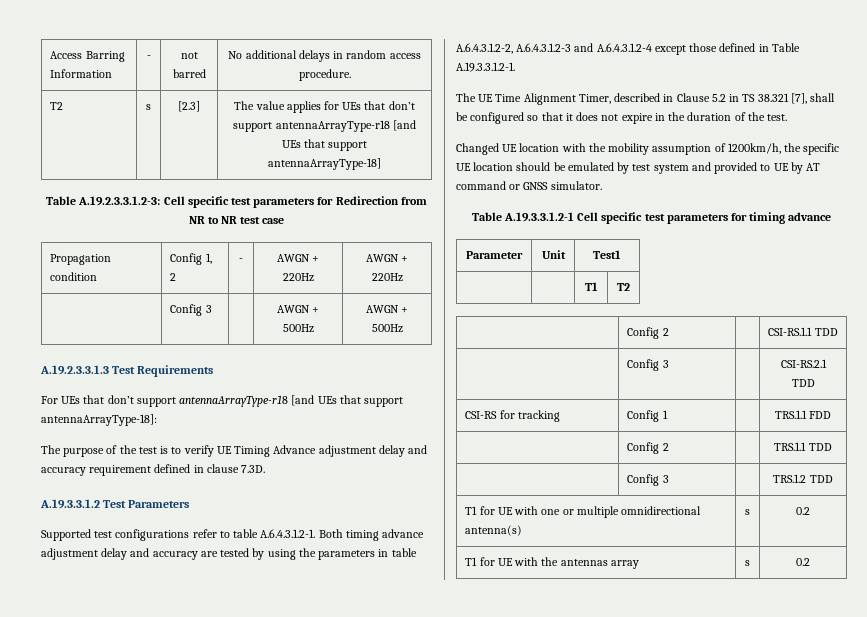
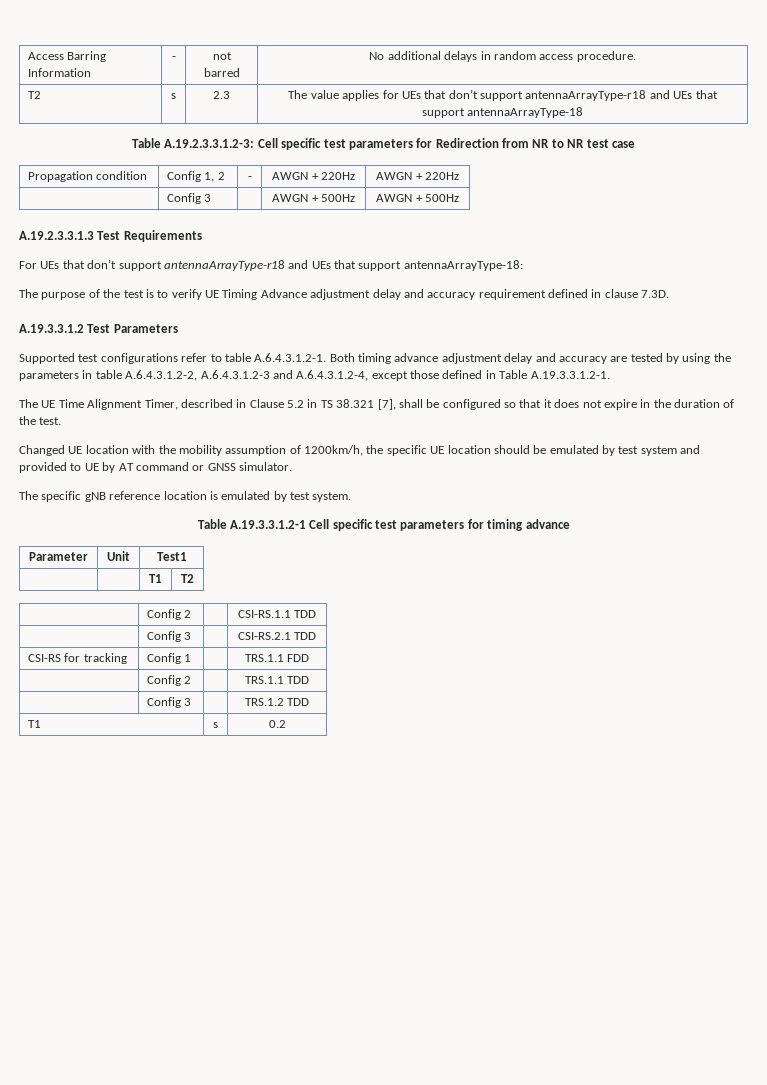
- T2 | s | [2.3] | The value applies for UEs that don’t support antennaArrayType-r18 [and UEs that support antennaArrayType-18]
+ T2 | s | 2.3 | The value applies for UEs that don’t support antennaArrayType-r18 and UEs that support antennaArrayType-18
- For UEs that don’t support antennaArrayType-r18 [and UEs that support antennaArrayType-18]:
+ For UEs that don’t support antennaArrayType-r18 and UEs that support antennaArrayType-18:
- Supported test configurations refer to table A.6.4.3.1.2-1. Both timing advance adjustment delay and accuracy are tested by using the parameters in table A.6.4.3.1.2-2, A.6.4.3.1.2-3 and A.6.4.3.1.2-4 except those defined in Table A.19.3.3.1.2-1.
+ Supported test configurations refer to table A.6.4.3.1.2-1. Both timing advance adjustment delay and accuracy are tested by using the parameters in table A.6.4.3.1.2-2, A.6.4.3.1.2-3 and A.6.4.3.1.2-4, except those defined in Table A.19.3.3.1.2-1.
+ The specific gNB reference location is emulated by test system.
- T1 for UE with one or multiple omnidirectional antenna(s) | s | 0.2
- T1 for UE with the antennas array | s | 0.2
+ T1 | s | 0.2

